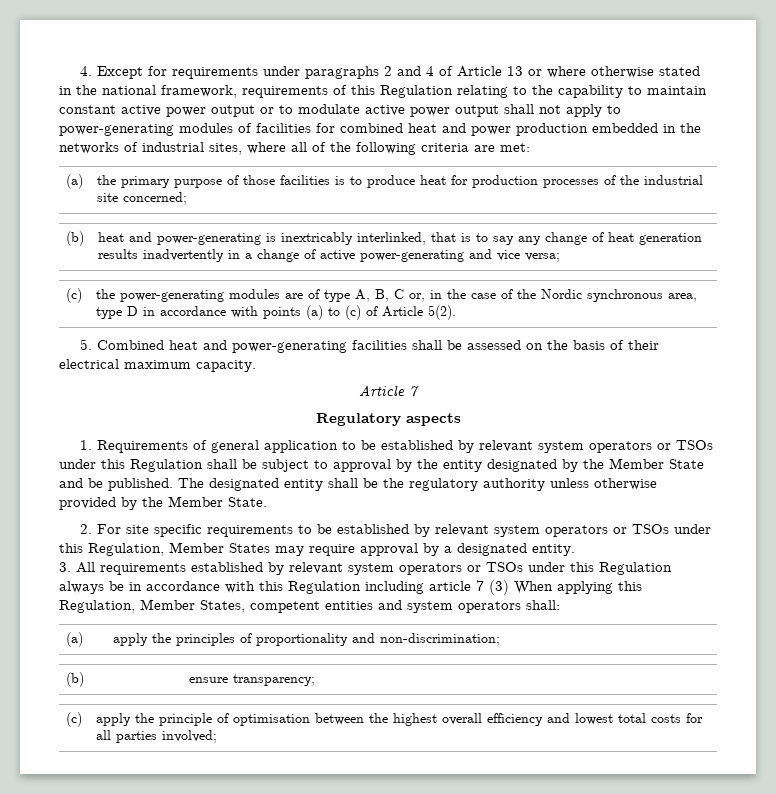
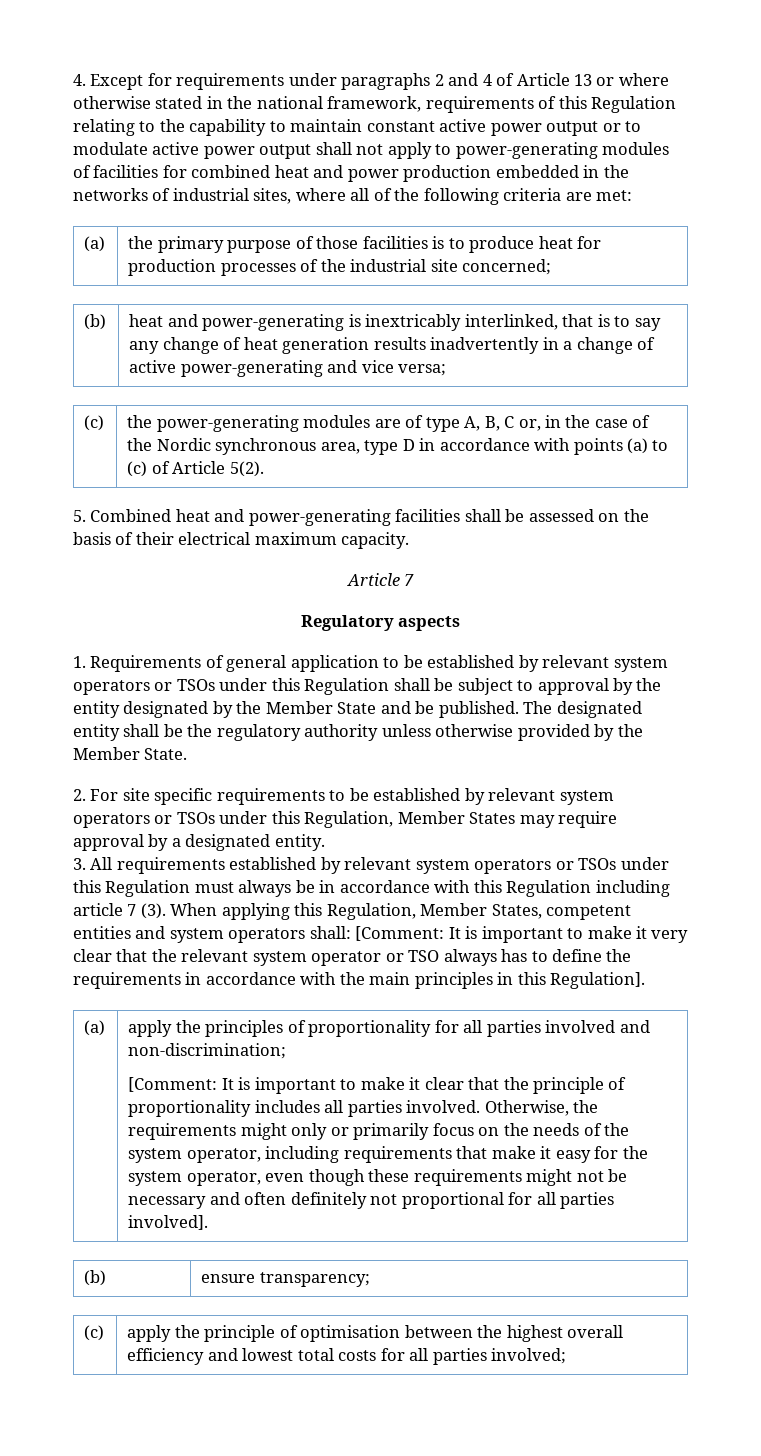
- 3. All requirements established by relevant system operators or TSOs under this Regulation always be in accordance with this Regulation including article 7 (3) When applying this Regulation, Member States, competent entities and system operators shall:
+ 3. All requirements established by relevant system operators or TSOs under this Regulation must always be in accordance with this Regulation including article 7 (3). When applying this Regulation, Member States, competent entities and system operators shall: [Comment: It is important to make it very clear that the relevant system operator or TSO always has to define the requirements in accordance with the main principles in this Regulation].
- apply the principles of proportionality and non-discrimination;
+ apply the principles of proportionality for all parties involved and non-discrimination;
+ [Comment: It is important to make it clear that the principle of proportionality includes all parties involved. Otherwise, the requirements might only or primarily focus on the needs of the system operator, including requirements that make it easy for the system operator, even though these requirements might not be necessary and often definitely not proportional for all parties involved].

